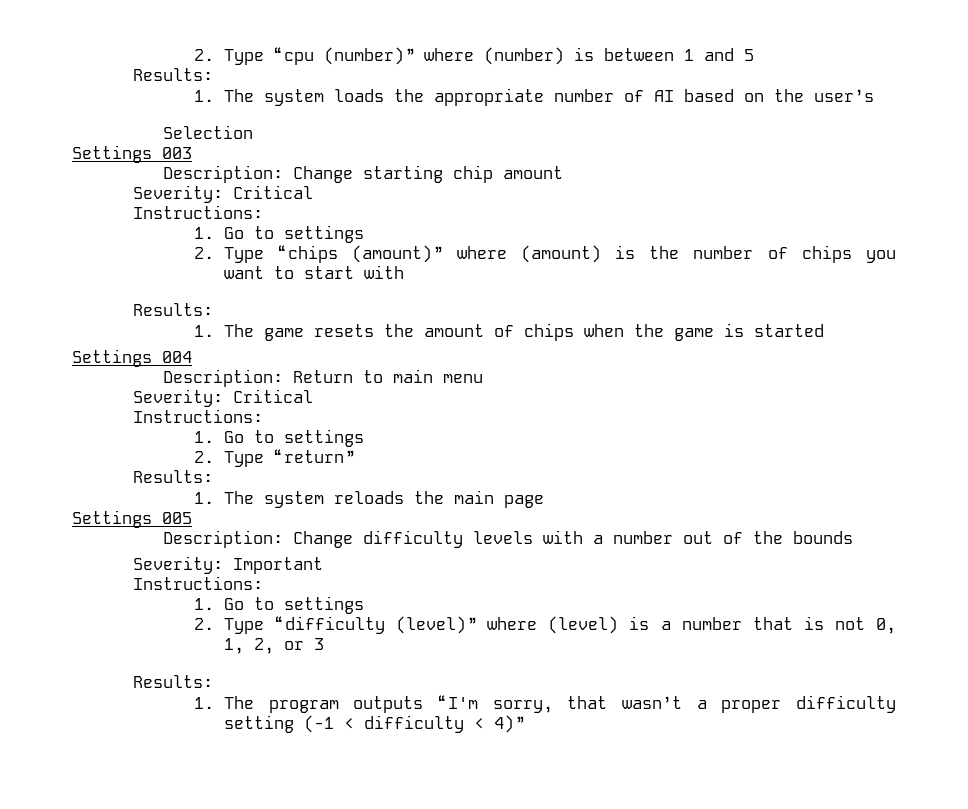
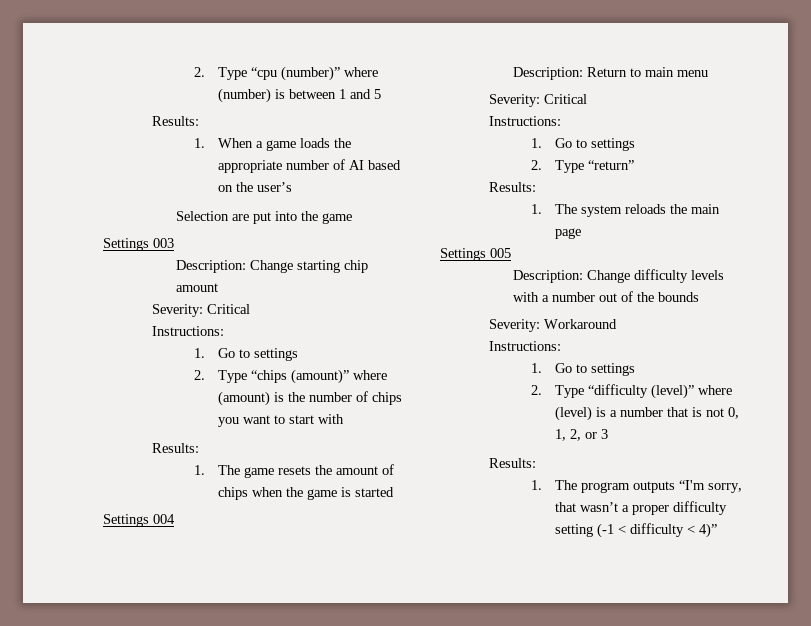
- 1. The system loads the appropriate number of AI based on the user’s
+ 1. When a game loads the appropriate number of AI based on the user’s
- Selection
+ Selection are put into the game
- Severity: Important
+ Severity: Workaround

